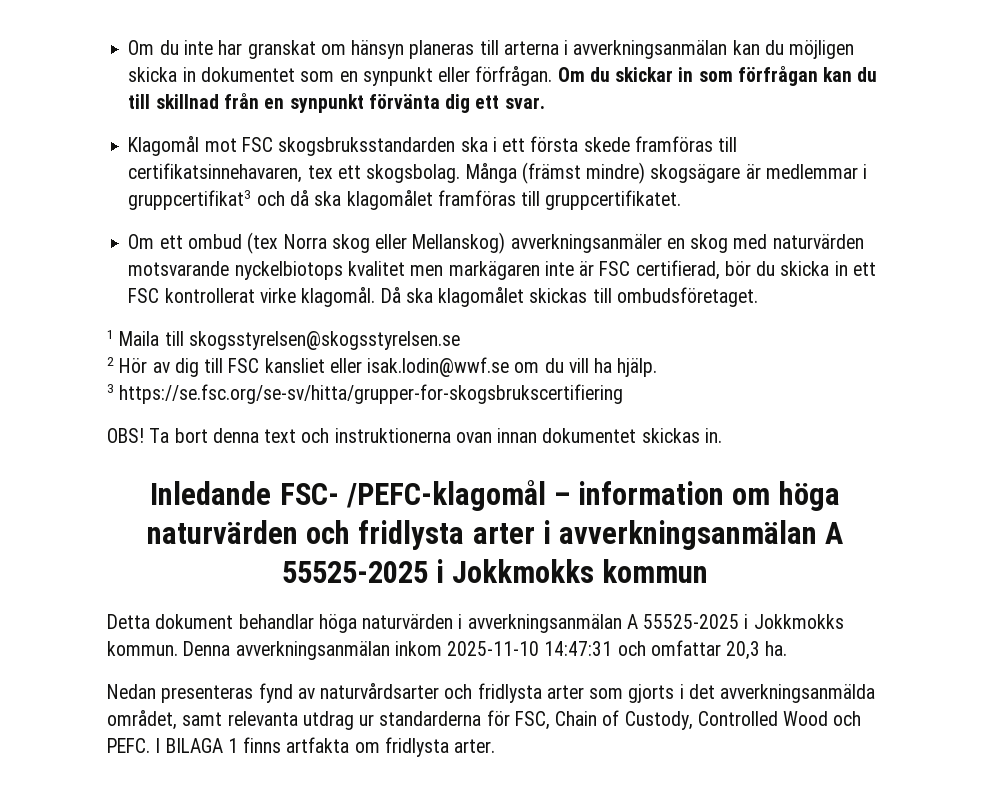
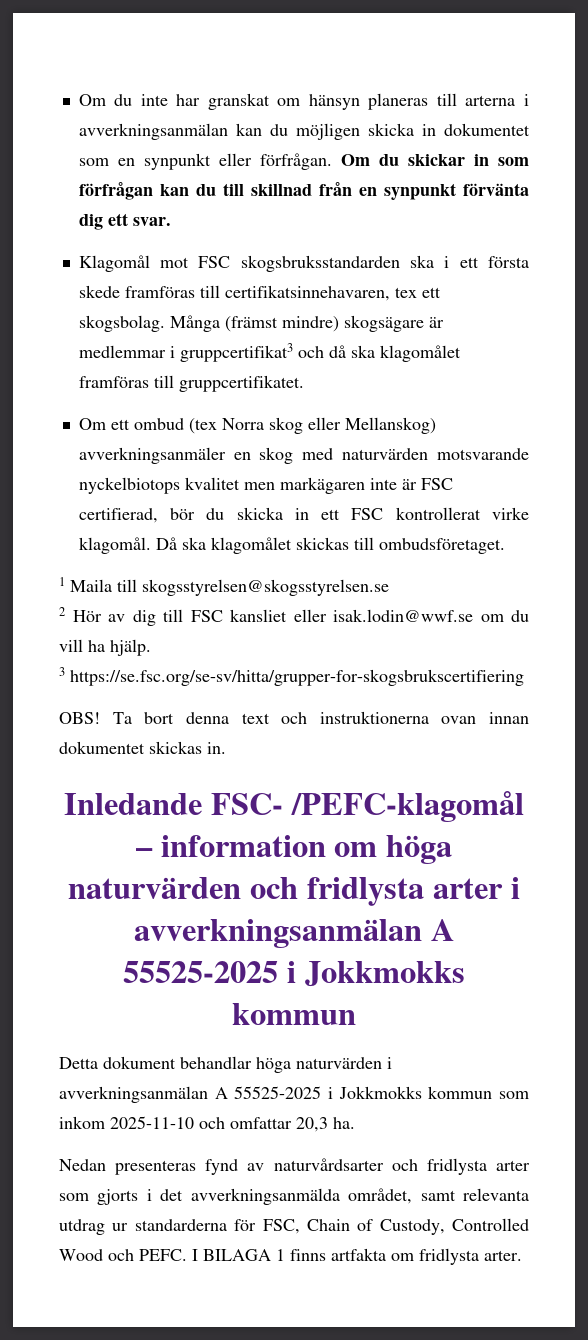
- Detta dokument behandlar höga naturvärden i avverkningsanmälan A 55525-2025 i Jokkmokks kommun. Denna avverkningsanmälan inkom 2025-11-10 14:47:31 och omfattar 20,3 ha.
+ Detta dokument behandlar höga naturvärden i avverkningsanmälan A 55525-2025 i Jokkmokks kommun som inkom 2025-11-10 och omfattar 20,3 ha.

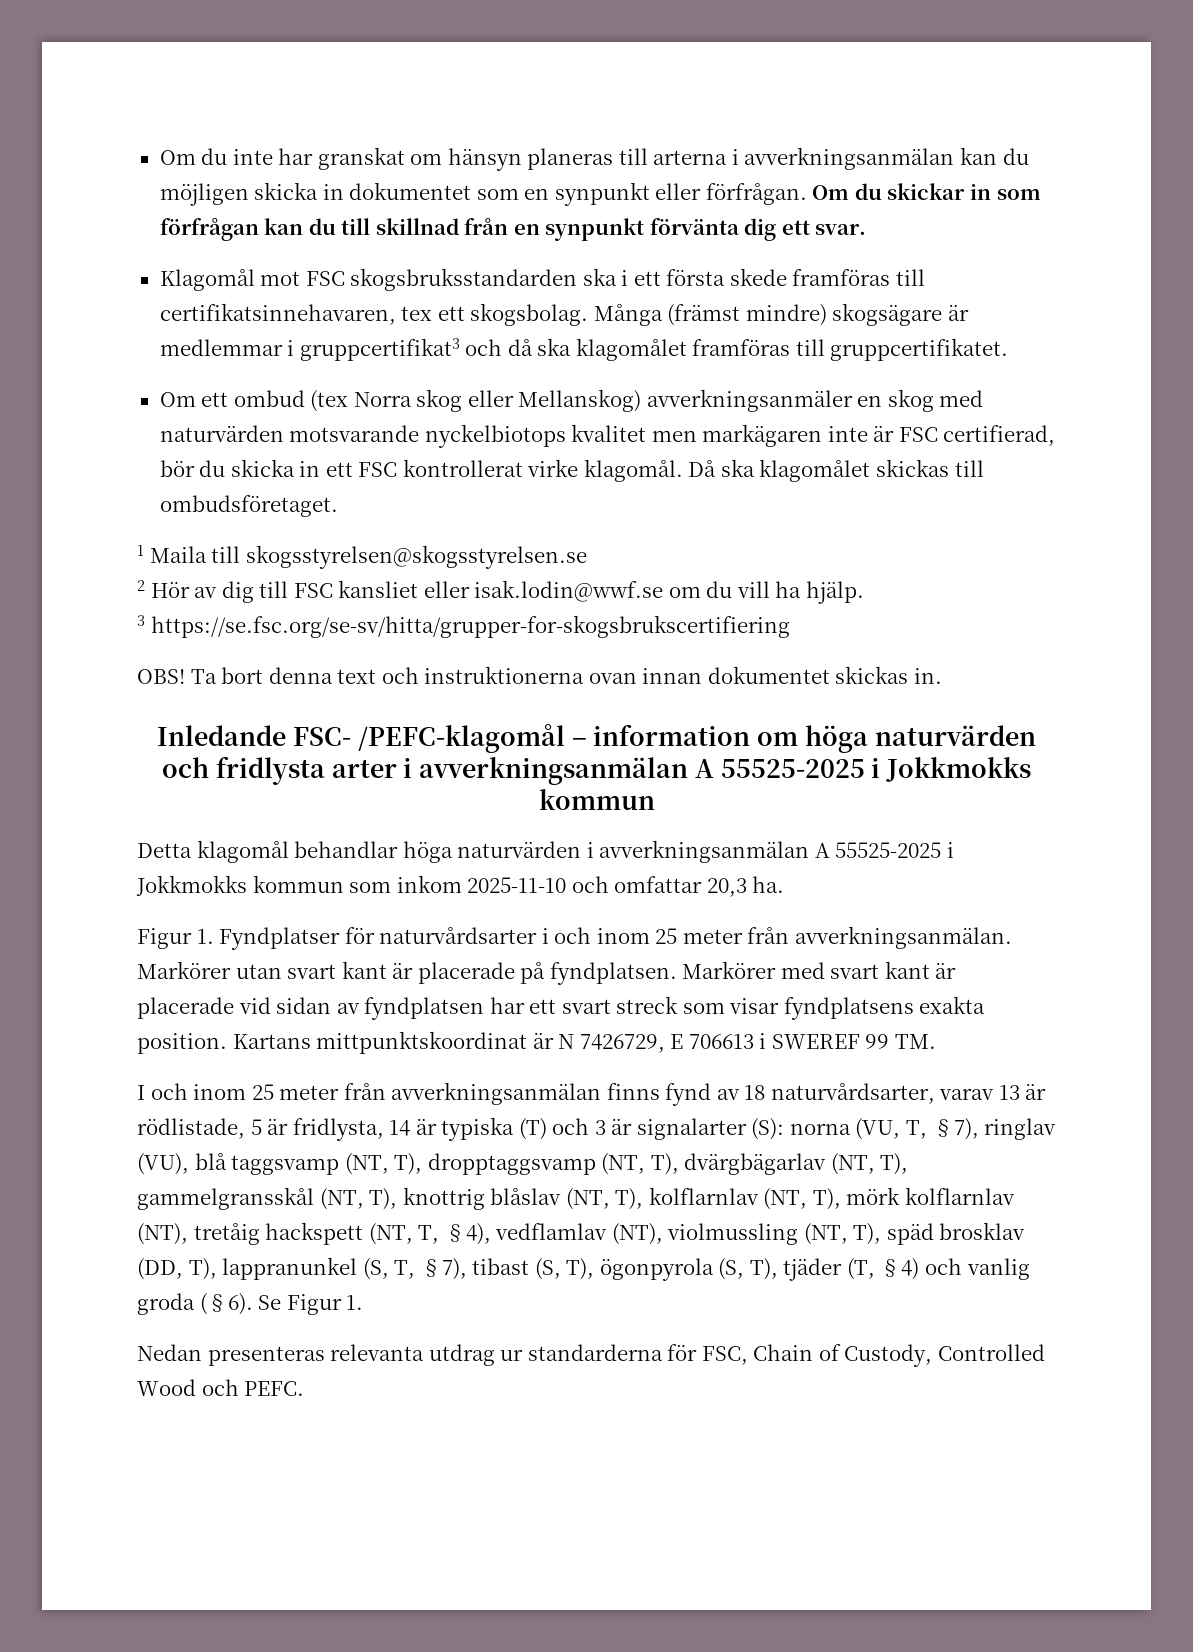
- Detta dokument behandlar höga naturvärden i avverkningsanmälan A 55525-2025 i Jokkmokks kommun som inkom 2025-11-10 och omfattar 20,3 ha.
+ Detta klagomål behandlar höga naturvärden i avverkningsanmälan A 55525-2025 i Jokkmokks kommun som inkom 2025-11-10 och omfattar 20,3 ha.
- Nedan presenteras fynd av naturvårdsarter och fridlysta arter som gjorts i det avverkningsanmälda området, samt relevanta utdrag ur standarderna för FSC, Chain of Custody, Controlled Wood och PEFC. I BILAGA 1 finns artfakta om fridlysta arter.
+ Figur 1. Fyndplatser för naturvårdsarter i och inom 25 meter från avverkningsanmälan. Markörer utan svart kant är placerade på fyndplatsen. Markörer med svart kant är placerade vid sidan av fyndplatsen har ett svart streck som visar fyndplatsens exakta position. Kartans mittpunktskoordinat är N 7426729, E 706613 i SWEREF 99 TM.
+ I och inom 25 meter från avverkningsanmälan finns fynd av 18 naturvårdsarter, varav 13 är rödlistade, 5 är fridlysta, 14 är typiska (T) och 3 är signalarter (S): norna (VU, T, §7), ringlav (VU), blå taggsvamp (NT, T), dropptaggsvamp (NT, T), dvärgbägarlav (NT, T), gammelgransskål (NT, T), knottrig blåslav (NT, T), kolflarnlav (NT, T), mörk kolflarnlav (NT), tretåig hackspett (NT, T, §4), vedflamlav (NT), violmussling (NT, T), späd brosklav (DD, T), lappranunkel (S, T, §7), tibast (S, T), ögonpyrola (S, T), tjäder (T, §4) och vanlig groda (§6). Se Figur 1.
+ Nedan presenteras relevanta utdrag ur standarderna för FSC, Chain of Custody, Controlled Wood och PEFC.

